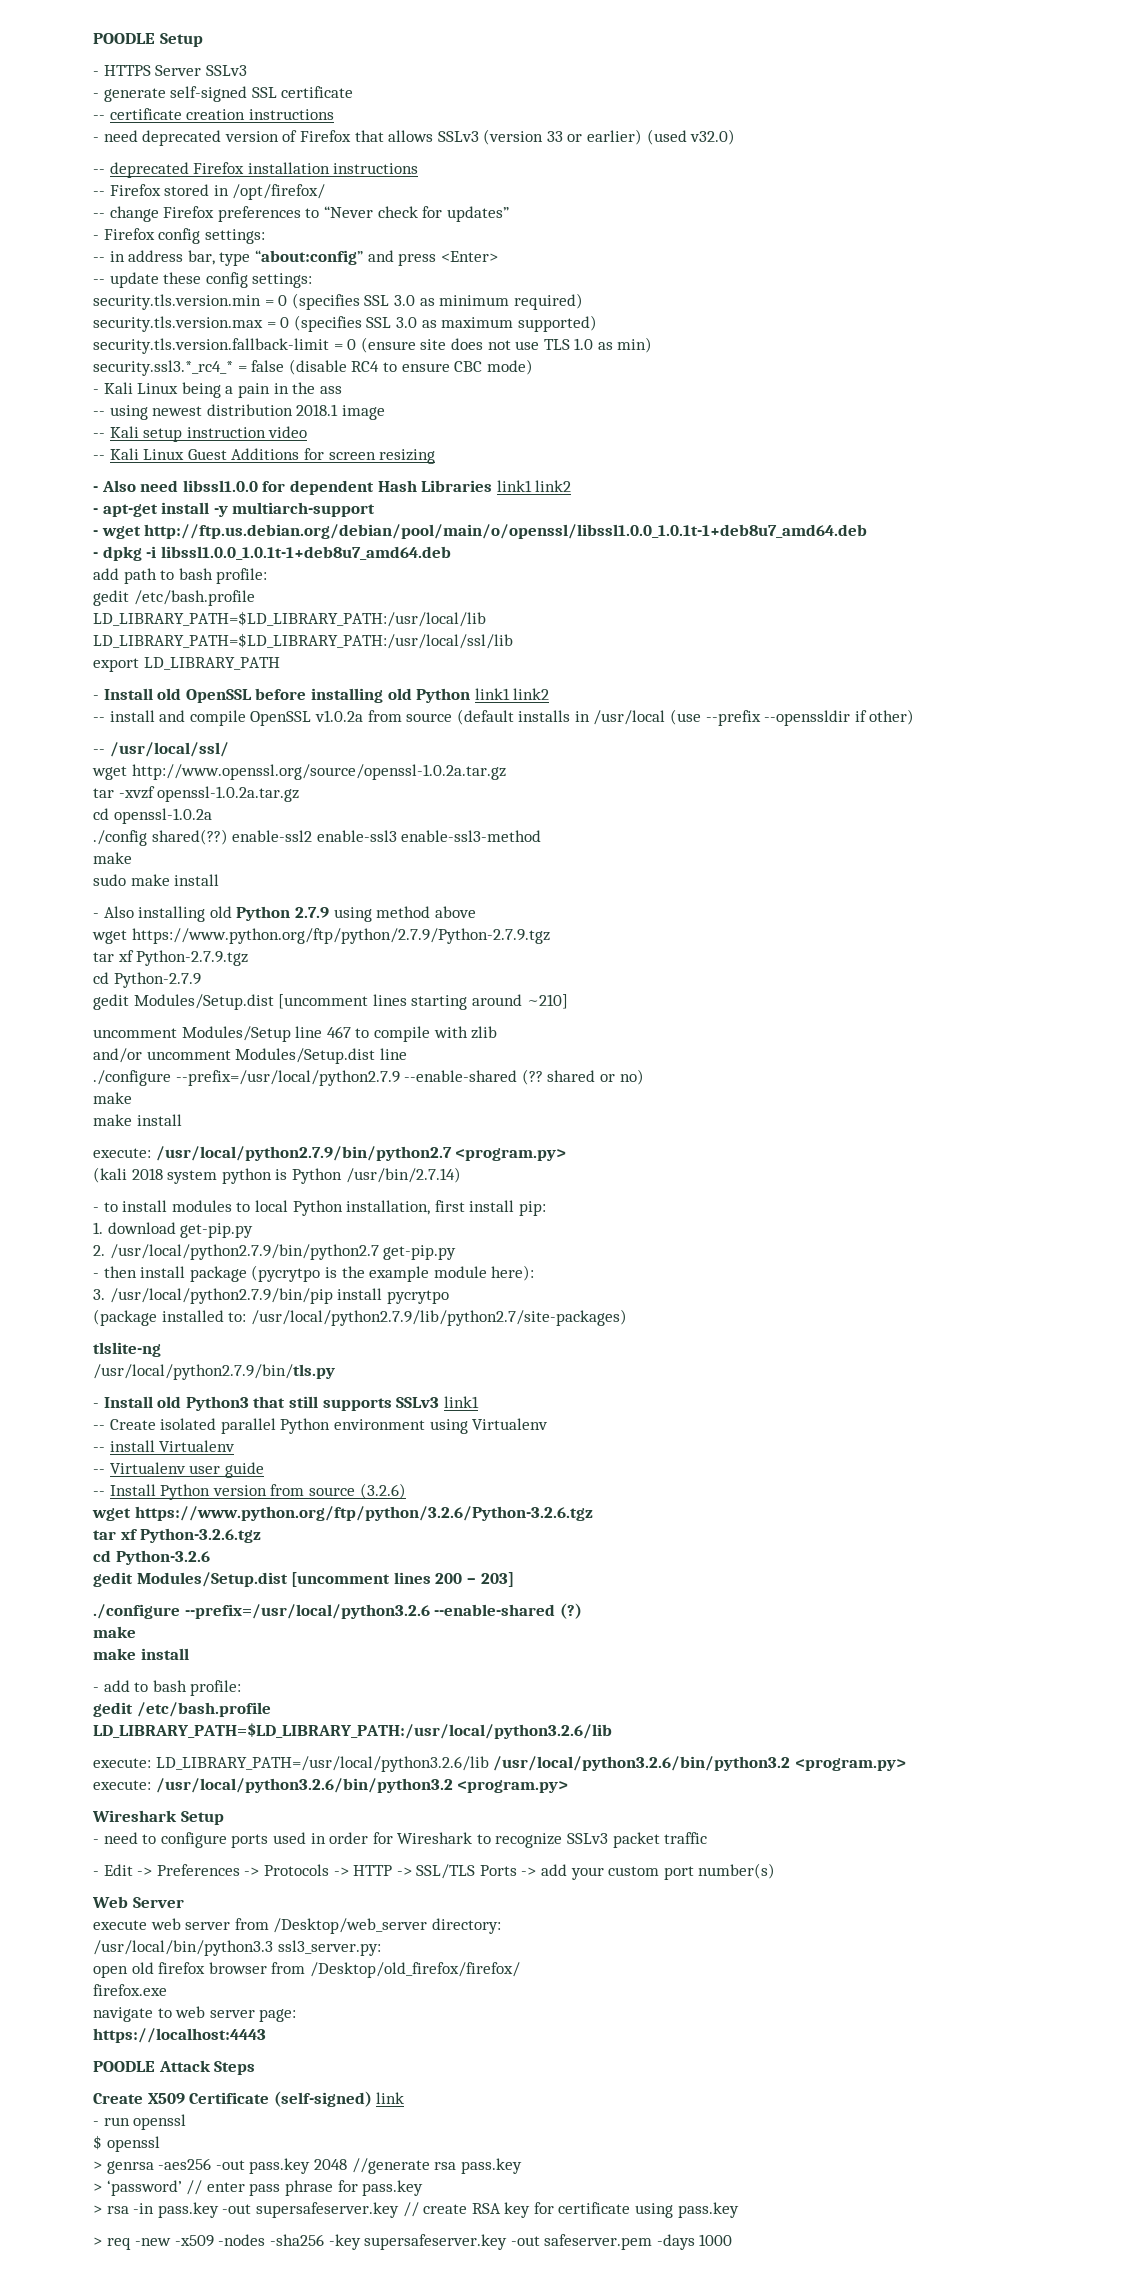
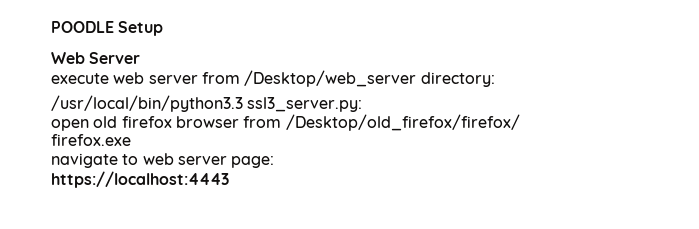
- - HTTPS Server SSLv3
- - generate self-signed SSL certificate
- -- certificate creation instructions
- - need deprecated version of Firefox that allows SSLv3 (version 33 or earlier) (used v32.0)
- -- deprecated Firefox installation instructions
- -- Firefox stored in /opt/firefox/
- -- change Firefox preferences to “Never check for updates”
- - Firefox config settings:
- -- in address bar, type “about:config” and press <Enter>
- -- update these config settings:
- security.tls.version.min = 0 (specifies SSL 3.0 as minimum required)
- security.tls.version.max = 0 (specifies SSL 3.0 as maximum supported)
- security.tls.version.fallback-limit = 0 (ensure site does not use TLS 1.0 as min)
- security.ssl3.*_rc4_* = false (disable RC4 to ensure CBC mode)
- - Kali Linux being a pain in the ass
- -- using newest distribution 2018.1 image
- -- Kali setup instruction video
- -- Kali Linux Guest Additions for screen resizing
- - Also need libssl1.0.0 for dependent Hash Libraries link1 link2
- - apt-get install -y multiarch-support
- - wget http://ftp.us.debian.org/debian/pool/main/o/openssl/libssl1.0.0_1.0.1t-1+deb8u7_amd64.deb
- - dpkg -i libssl1.0.0_1.0.1t-1+deb8u7_amd64.deb
- add path to bash profile:
- gedit /etc/bash.profile
- LD_LIBRARY_PATH=$LD_LIBRARY_PATH:/usr/local/lib
- LD_LIBRARY_PATH=$LD_LIBRARY_PATH:/usr/local/ssl/lib
- export LD_LIBRARY_PATH
- - Install old OpenSSL before installing old Python link1 link2
- -- install and compile OpenSSL v1.0.2a from source (default installs in /usr/local (use --prefix --openssldir if other)
- -- /usr/local/ssl/
- wget http://www.openssl.org/source/openssl-1.0.2a.tar.gz
- tar -xvzf openssl-1.0.2a.tar.gz
- cd openssl-1.0.2a
- ./config shared(??) enable-ssl2 enable-ssl3 enable-ssl3-method
- make
- sudo make install
- - Also installing old Python 2.7.9 using method above
- wget https://www.python.org/ftp/python/2.7.9/Python-2.7.9.tgz
- tar xf Python-2.7.9.tgz
- cd Python-2.7.9
- gedit Modules/Setup.dist [uncomment lines starting around ~210]
- uncomment Modules/Setup line 467 to compile with zlib
- and/or uncomment Modules/Setup.dist line
- ./configure --prefix=/usr/local/python2.7.9 --enable-shared (?? shared or no)
- make
- make install
- execute: /usr/local/python2.7.9/bin/python2.7 <program.py>
- (kali 2018 system python is Python /usr/bin/2.7.14)
- - to install modules to local Python installation, first install pip:
- 1. download get-pip.py
- 2. /usr/local/python2.7.9/bin/python2.7 get-pip.py
- - then install package (pycrytpo is the example module here):
- 3. /usr/local/python2.7.9/bin/pip install pycrytpo
- (package installed to: /usr/local/python2.7.9/lib/python2.7/site-packages)
- tlslite-ng
- /usr/local/python2.7.9/bin/tls.py
- - Install old Python3 that still supports SSLv3 link1
- -- Create isolated parallel Python environment using Virtualenv
- -- install Virtualenv
- -- Virtualenv user guide
- -- Install Python version from source (3.2.6)
- wget https://www.python.org/ftp/python/3.2.6/Python-3.2.6.tgz
- tar xf Python-3.2.6.tgz
- cd Python-3.2.6
- gedit Modules/Setup.dist [uncomment lines 200 – 203]
- ./configure --prefix=/usr/local/python3.2.6 --enable-shared (?)
- make
- make install
- - add to bash profile:
- gedit /etc/bash.profile
- LD_LIBRARY_PATH=$LD_LIBRARY_PATH:/usr/local/python3.2.6/lib
- execute: LD_LIBRARY_PATH=/usr/local/python3.2.6/lib /usr/local/python3.2.6/bin/python3.2 <program.py>
- execute: /usr/local/python3.2.6/bin/python3.2 <program.py>
- Wireshark Setup
- - need to configure ports used in order for Wireshark to recognize SSLv3 packet traffic
- - Edit -> Preferences -> Protocols -> HTTP -> SSL/TLS Ports -> add your custom port number(s)
- POODLE Attack Steps
- Create X509 Certificate (self-signed) link
- - run openssl
- $ openssl
- > genrsa -aes256 -out pass.key 2048 //generate rsa pass.key
- > ‘password’ // enter pass phrase for pass.key
- > rsa -in pass.key -out supersafeserver.key // create RSA key for certificate using pass.key
- > req -new -x509 -nodes -sha256 -key supersafeserver.key -out safeserver.pem -days 1000

